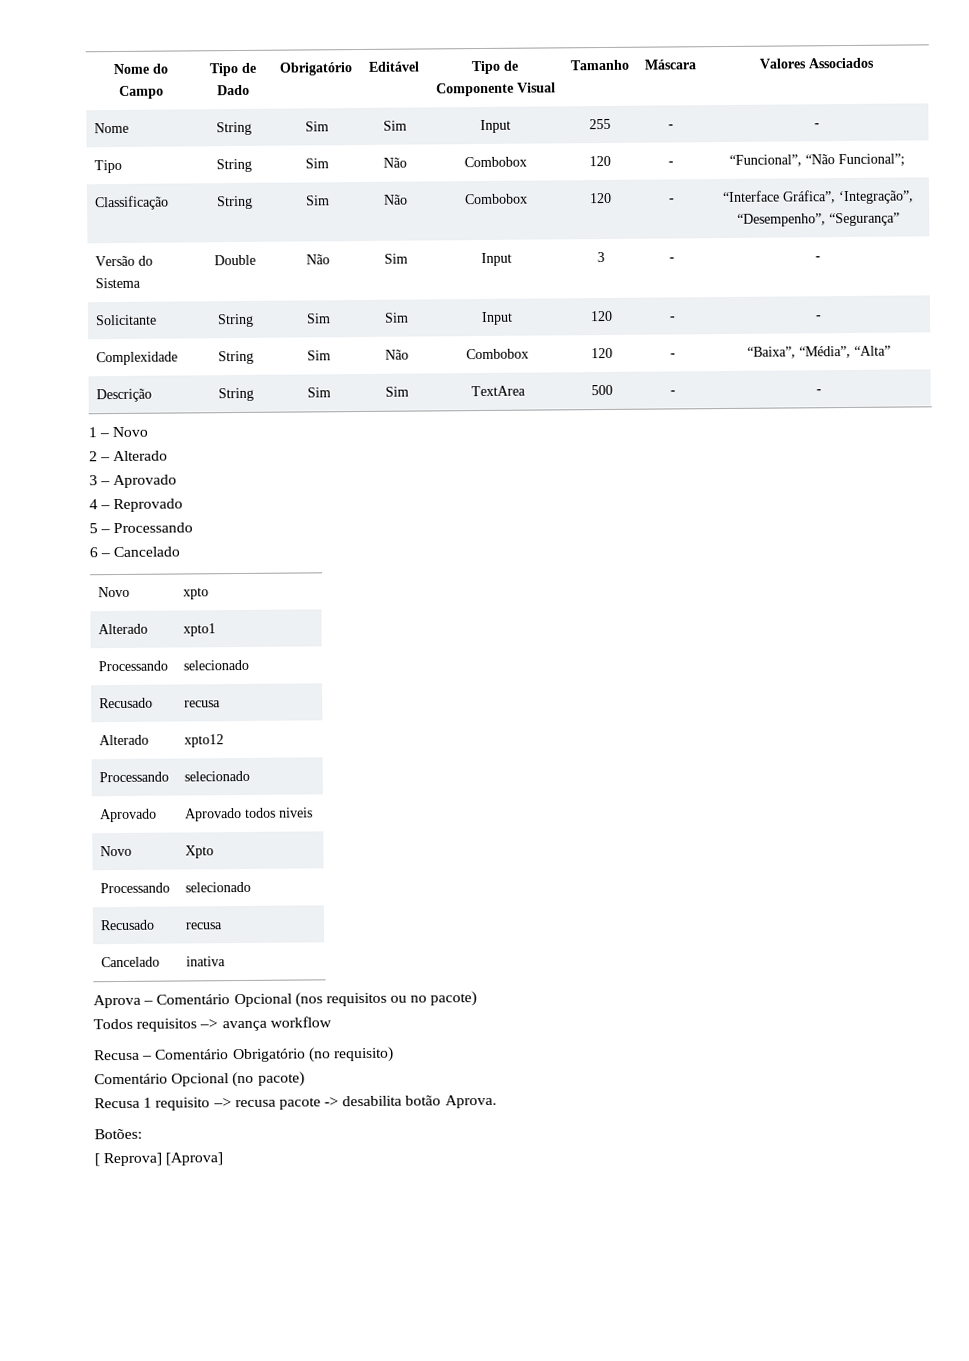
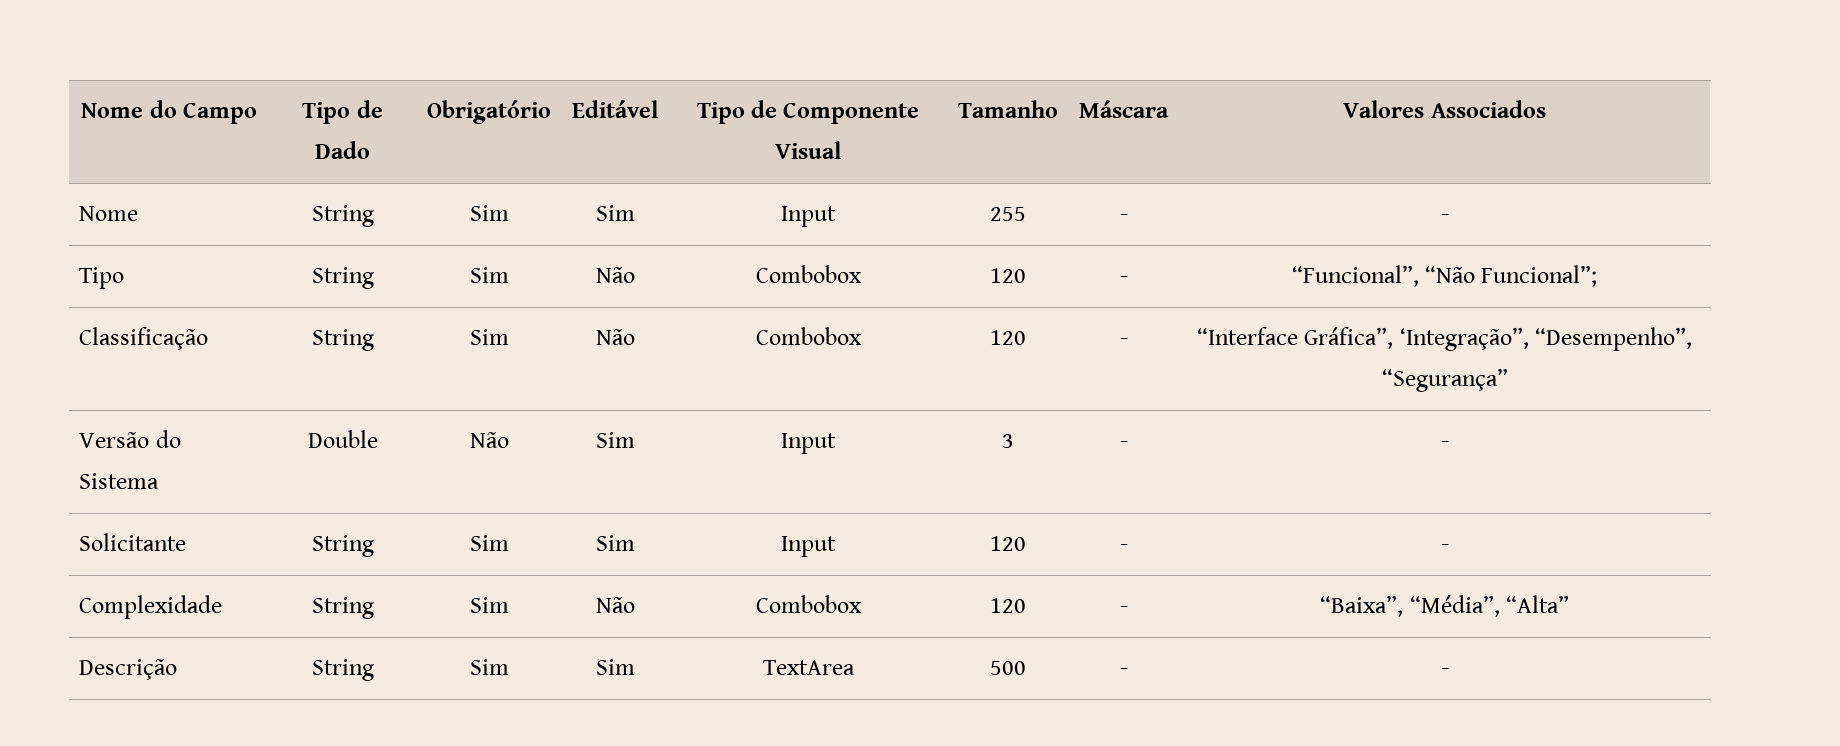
- 1 – Novo
- 2 – Alterado
- 3 – Aprovado
- 4 – Reprovado
- 5 – Processando
- 6 – Cancelado
- Novo | xpto
- Alterado | xpto1
- Processando | selecionado
- Recusado | recusa
- Alterado | xpto12
- Processando | selecionado
- Aprovado | Aprovado todos niveis
- Novo | Xpto
- Processando | selecionado
- Recusado | recusa
- Cancelado | inativa
- Aprova – Comentário Opcional (nos requisitos ou no pacote)
- Todos requisitos –> avança workflow
- Recusa – Comentário Obrigatório (no requisito)
- Comentário Opcional (no pacote)
- Recusa 1 requisito –> recusa pacote -> desabilita botão Aprova.
- Botões:
- [ Reprova] [Aprova]

